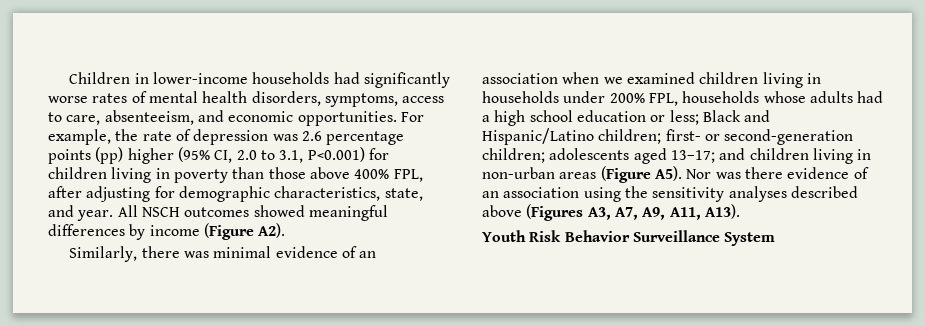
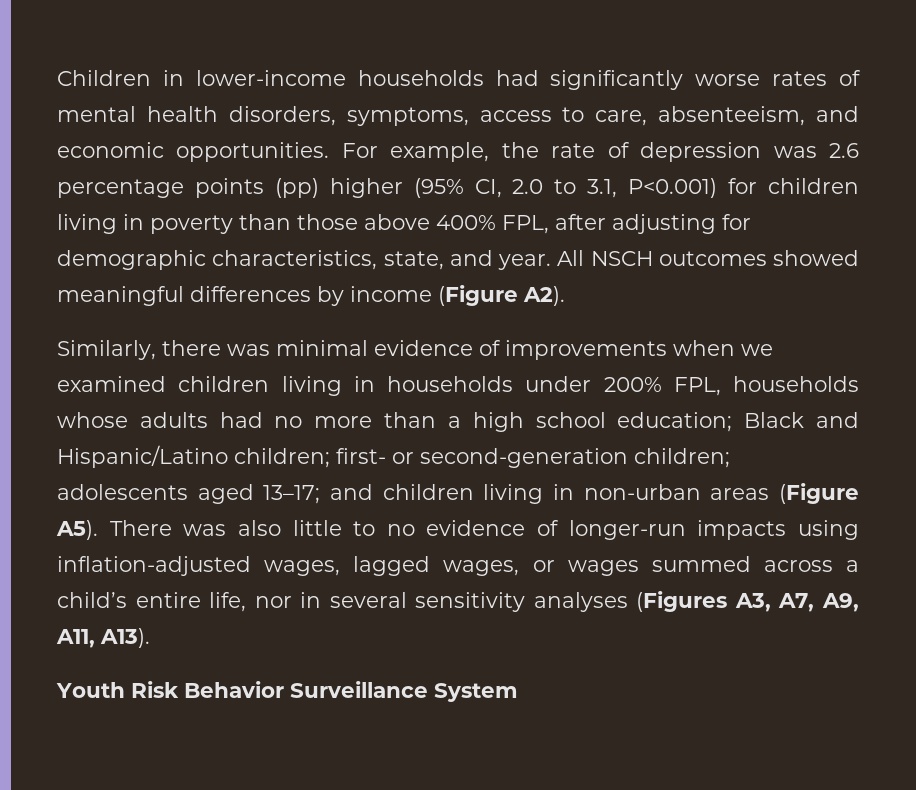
- Similarly, there was minimal evidence of an association when we examined children living in households under 200% FPL, households whose adults had a high school education or less; Black and Hispanic/Latino children; first- or second-generation children; adolescents aged 13–17; and children living in non-urban areas (Figure A5). Nor was there evidence of an association using the sensitivity analyses described above (Figures A3, A7, A9, A11, A13).
+ Similarly, there was minimal evidence of improvements when we examined children living in households under 200% FPL, households whose adults had no more than a high school education; Black and Hispanic/Latino children; first- or second-generation children; adolescents aged 13–17; and children living in non-urban areas (Figure A5). There was also little to no evidence of longer-run impacts using inflation-adjusted wages, lagged wages, or wages summed across a child’s entire life, nor in several sensitivity analyses (Figures A3, A7, A9, A11, A13).

